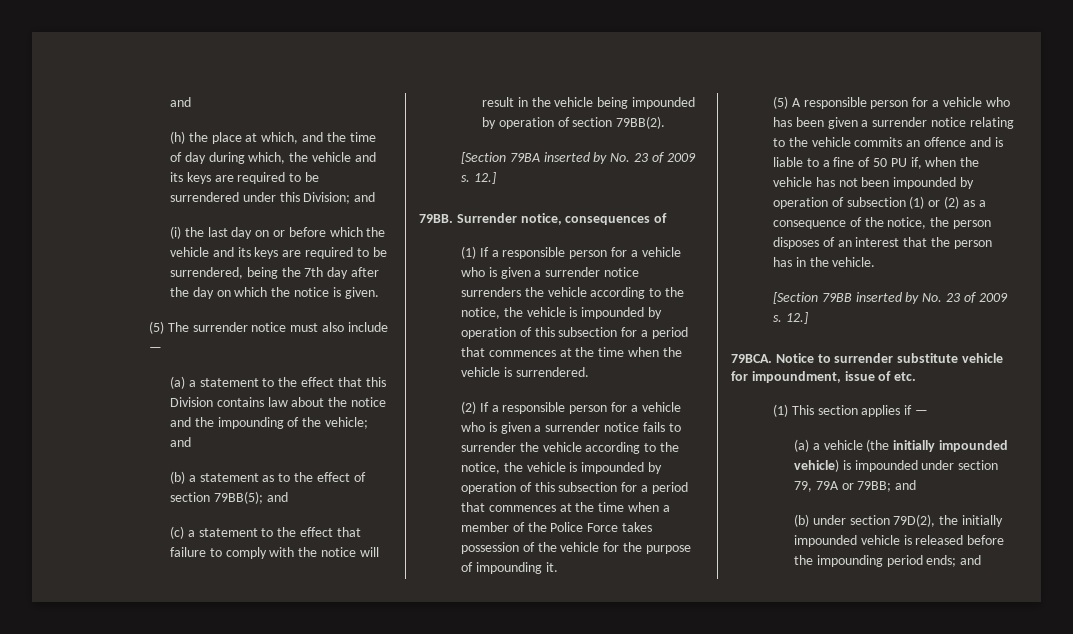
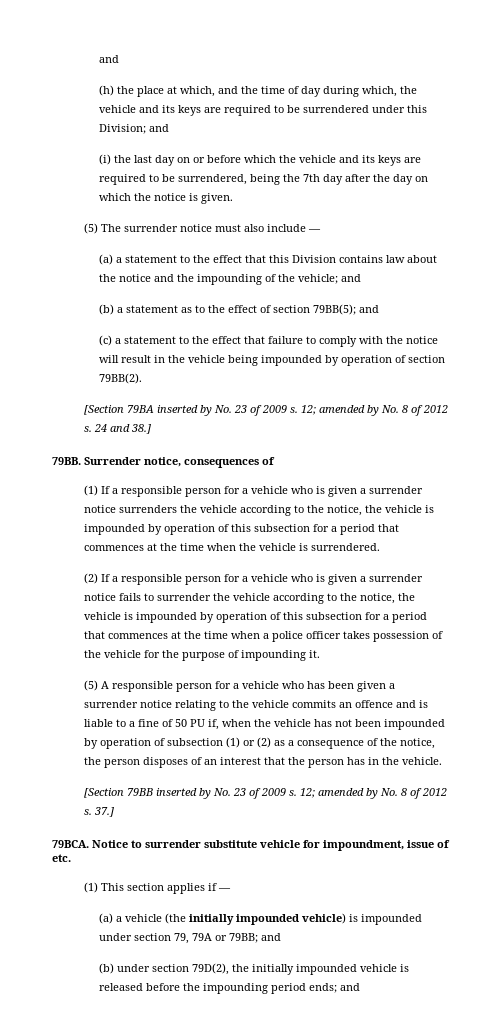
- [Section 79BA inserted by No. 23 of 2009 s. 12.]
+ [Section 79BA inserted by No. 23 of 2009 s. 12; amended by No. 8 of 2012 s. 24 and 38.]
- (2) If a responsible person for a vehicle who is given a surrender notice fails to surrender the vehicle according to the notice, the vehicle is impounded by operation of this subsection for a period that commences at the time when a member of the Police Force takes possession of the vehicle for the purpose of impounding it.
+ (2) If a responsible person for a vehicle who is given a surrender notice fails to surrender the vehicle according to the notice, the vehicle is impounded by operation of this subsection for a period that commences at the time when a police officer takes possession of the vehicle for the purpose of impounding it.
- [Section 79BB inserted by No. 23 of 2009 s. 12.]
+ [Section 79BB inserted by No. 23 of 2009 s. 12; amended by No. 8 of 2012 s. 37.]

